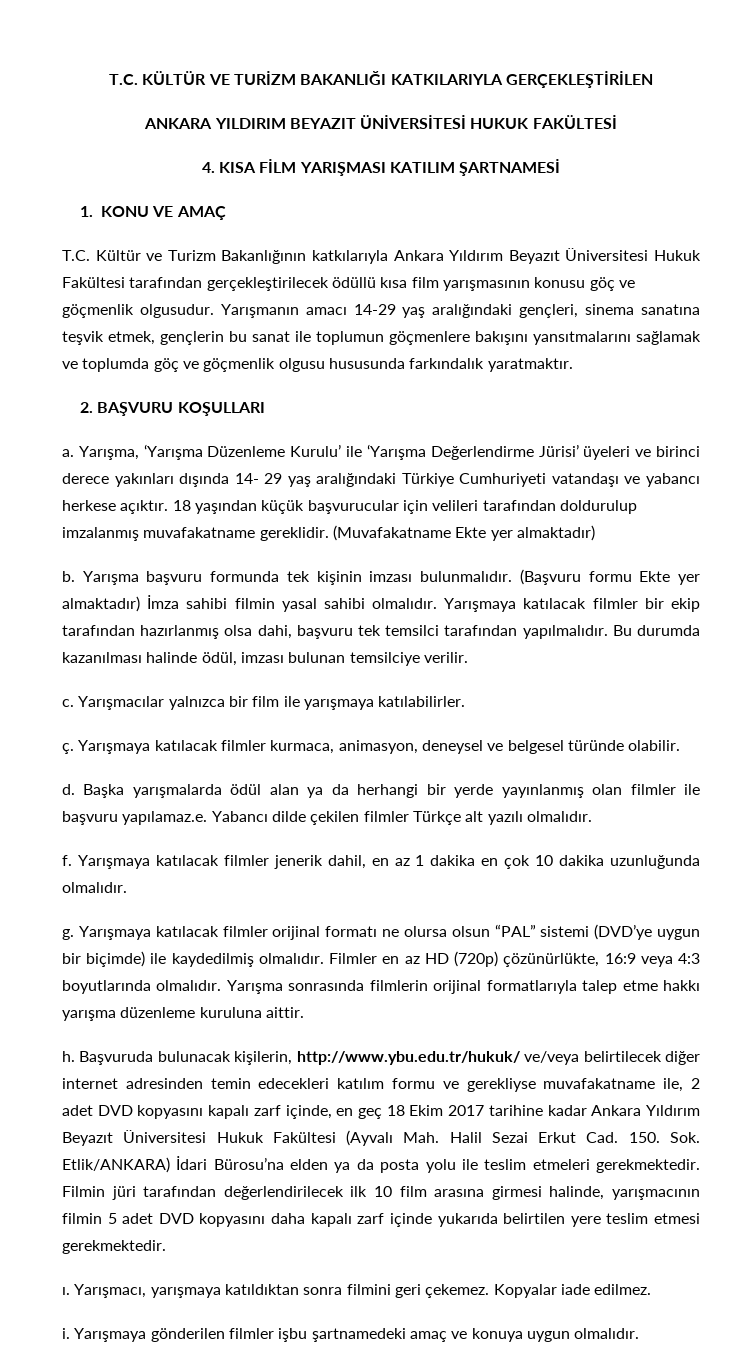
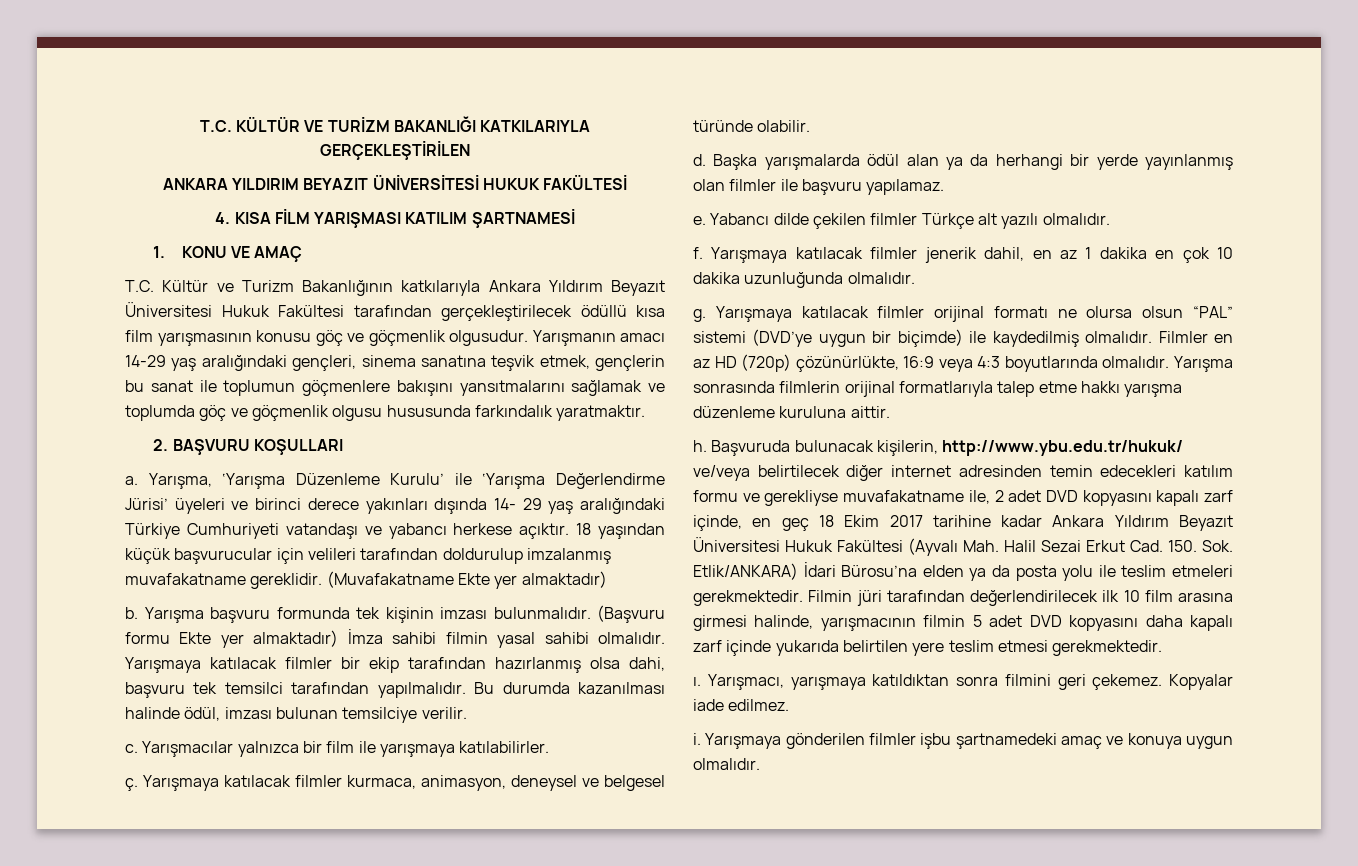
- Başka yarışmalarda ödül alan ya da herhangi bir yerde yayınlanmış olan filmler ile başvuru yapılamaz.e. Yabancı dilde çekilen filmler Türkçe alt yazılı olmalıdır.
+ Başka yarışmalarda ödül alan ya da herhangi bir yerde yayınlanmış olan filmler ile başvuru yapılamaz.
+ e. Yabancı dilde çekilen filmler Türkçe alt yazılı olmalıdır.

